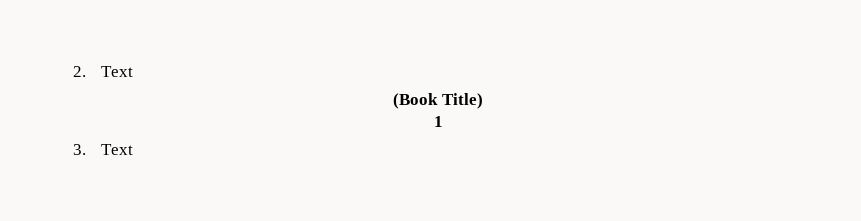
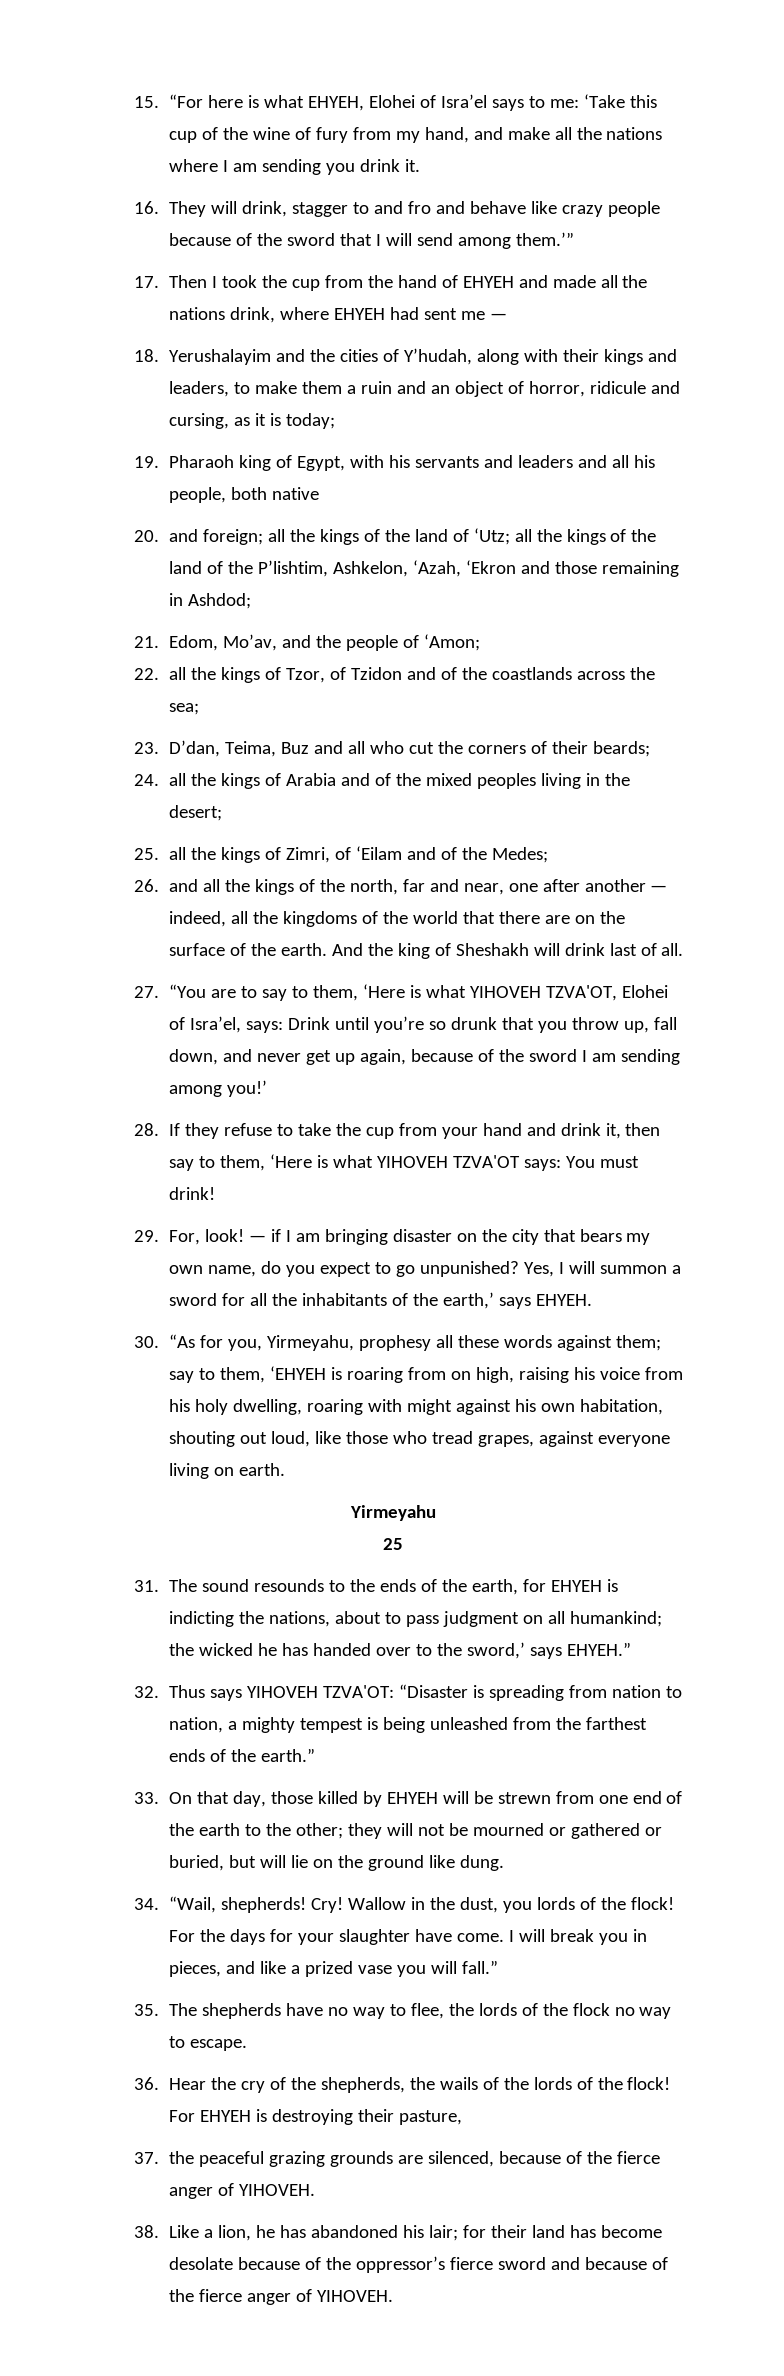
- 2. Text
- (Book Title)
- 1
- 3. Text
+ 15. “For here is what EHYEH, Elohei of Isra’el says to me: ‘Take this cup of the wine of fury from my hand, and make all the nations where I am sending you drink it.
+ 16. They will drink, stagger to and fro and behave like crazy people because of the sword that I will send among them.’”
+ 17. Then I took the cup from the hand of EHYEH and made all the nations drink, where EHYEH had sent me —
+ 18. Yerushalayim and the cities of Y’hudah, along with their kings and leaders, to make them a ruin and an object of horror, ridicule and cursing, as it is today;
+ 19. Pharaoh king of Egypt, with his servants and leaders and all his people, both native
+ 20. and foreign; all the kings of the land of ‘Utz; all the kings of the land of the P’lishtim, Ashkelon, ‘Azah, ‘Ekron and those remaining in Ashdod;
+ 21. Edom, Mo’av, and the people of ‘Amon;
+ 22. all the kings of Tzor, of Tzidon and of the coastlands across the sea;
+ 23. D’dan, Teima, Buz and all who cut the corners of their beards;
+ 24. all the kings of Arabia and of the mixed peoples living in the desert;
+ 25. all the kings of Zimri, of ‘Eilam and of the Medes;
+ 26. and all the kings of the north, far and near, one after another — indeed, all the kingdoms of the world that there are on the surface of the earth. And the king of Sheshakh will drink last of all.
+ 27. “You are to say to them, ‘Here is what YIHOVEH TZVA'OT, Elohei of Isra’el, says: Drink until you’re so drunk that you throw up, fall down, and never get up again, because of the sword I am sending among you!’
+ 28. If they refuse to take the cup from your hand and drink it, then say to them, ‘Here is what YIHOVEH TZVA'OT says: You must drink!
+ 29. For, look! — if I am bringing disaster on the city that bears my own name, do you expect to go unpunished? Yes, I will summon a sword for all the inhabitants of the earth,’ says EHYEH.
+ 30. “As for you, Yirmeyahu, prophesy all these words against them; say to them, ‘EHYEH is roaring from on high, raising his voice from his holy dwelling, roaring with might against his own habitation, shouting out loud, like those who tread grapes, against everyone living on earth.
+ Yirmeyahu
+ 25
+ 31. The sound resounds to the ends of the earth, for EHYEH is indicting the nations, about to pass judgment on all humankind; the wicked he has handed over to the sword,’ says EHYEH.”
+ 32. Thus says YIHOVEH TZVA'OT: “Disaster is spreading from nation to nation, a mighty tempest is being unleashed from the farthest ends of the earth.”
+ 33. On that day, those killed by EHYEH will be strewn from one end of the earth to the other; they will not be mourned or gathered or buried, but will lie on the ground like dung.
+ 34. “Wail, shepherds! Cry! Wallow in the dust, you lords of the flock! For the days for your slaughter have come. I will break you in pieces, and like a prized vase you will fall.”
+ 35. The shepherds have no way to flee, the lords of the flock no way to escape.
+ 36. Hear the cry of the shepherds, the wails of the lords of the flock! For EHYEH is destroying their pasture,
+ 37. the peaceful grazing grounds are silenced, because of the fierce anger of YIHOVEH.
+ 38. Like a lion, he has abandoned his lair; for their land has become desolate because of the oppressor’s fierce sword and because of the fierce anger of YIHOVEH.

